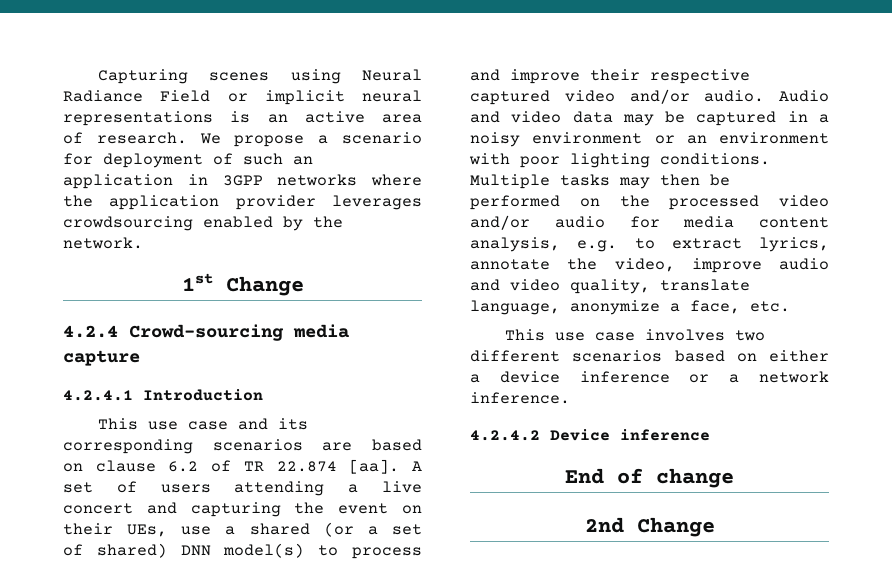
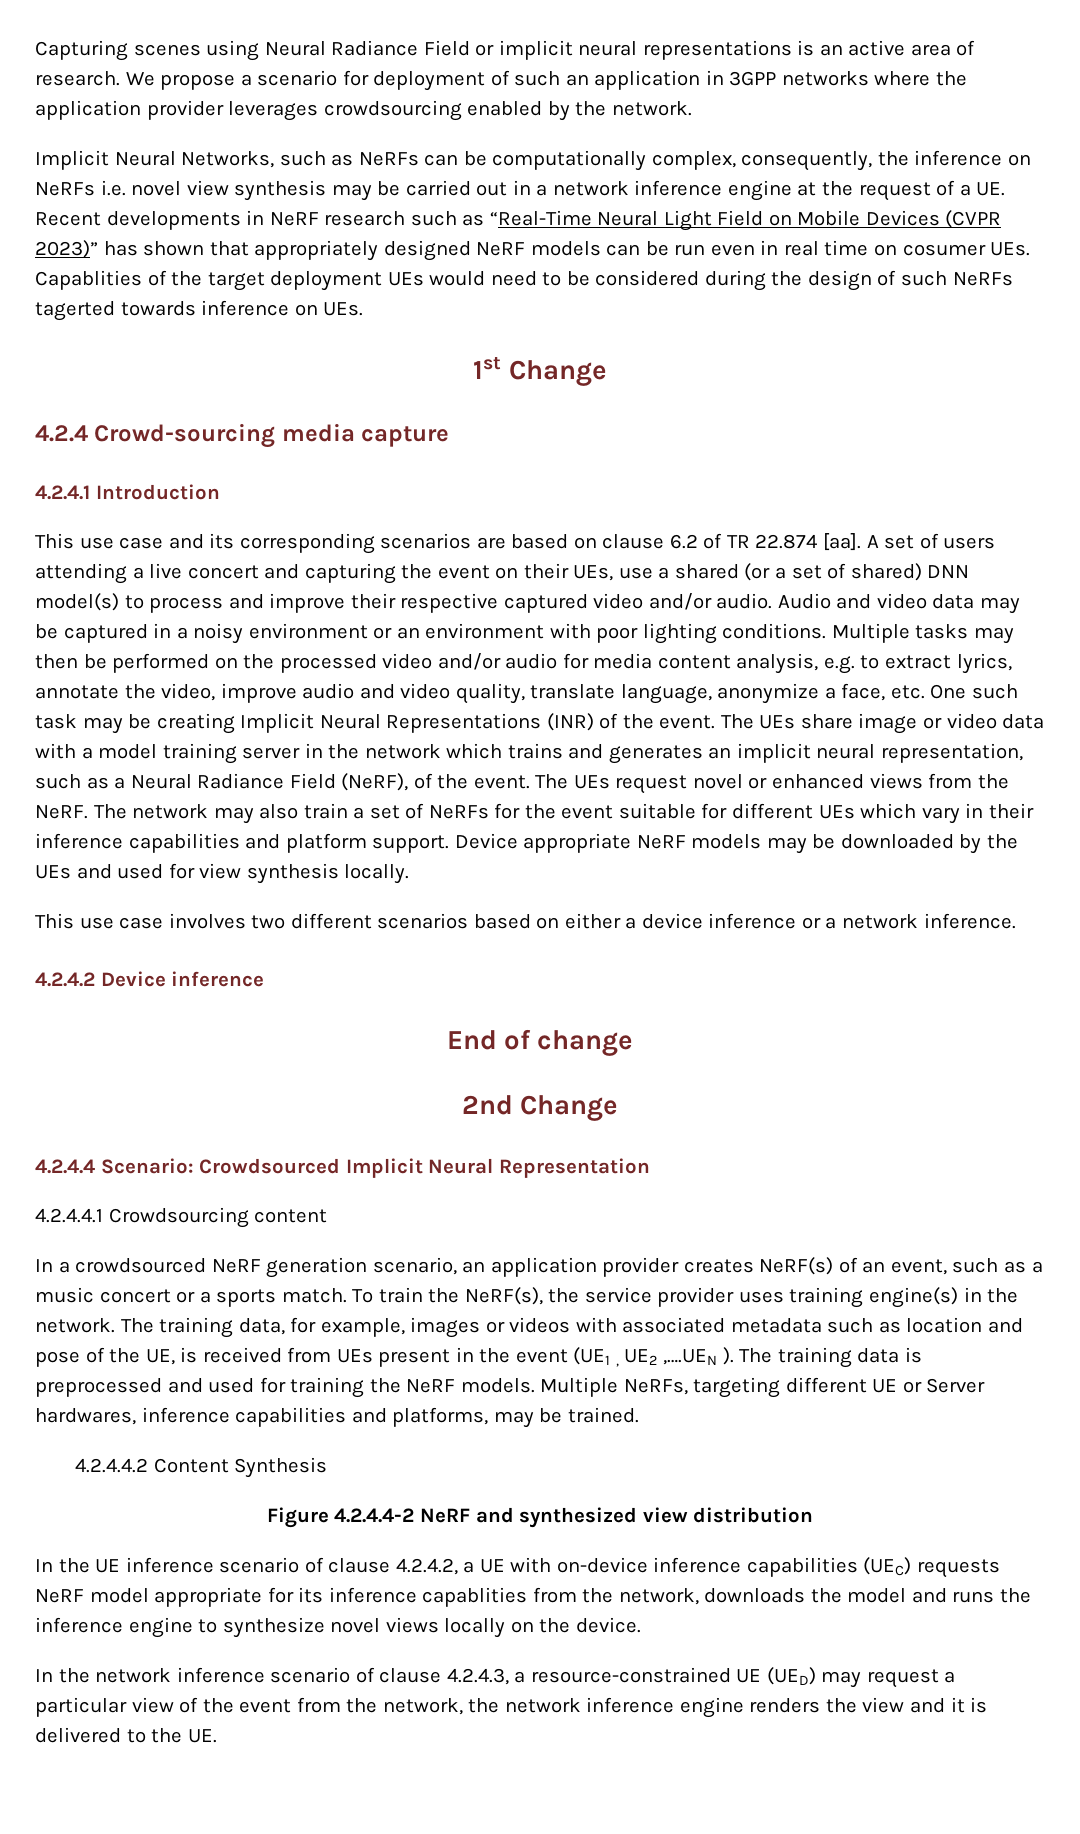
+ Implicit Neural Networks, such as NeRFs can be computationally complex, consequently, the inference on NeRFs i.e. novel view synthesis may be carried out in a network inference engine at the request of a UE. Recent developments in NeRF research such as “Real-Time Neural Light Field on Mobile Devices (CVPR 2023)” has shown that appropriately designed NeRF models can be run even in real time on cosumer UEs. Capablities of the target deployment UEs would need to be considered during the design of such NeRFs tagerted towards inference on UEs.
- Multiple tasks may then be performed on the processed video and/or audio for media content analysis, e.g. to extract lyrics, annotate the video, improve audio and video quality, translate language, anonymize a face, etc.
+ Multiple tasks may then be performed on the processed video and/or audio for media content analysis, e.g. to extract lyrics, annotate the video, improve audio and video quality, translate language, anonymize a face, etc. One such task may be creating Implicit Neural Representations (INR) of the event. The UEs share image or video data with a model training server in the network which trains and generates an implicit neural representation, such as a Neural Radiance Field (NeRF), of the event. The UEs request novel or enhanced views from the NeRF. The network may also train a set of NeRFs for the event suitable for different UEs which vary in their inference capabilities and platform support. Device appropriate NeRF models may be downloaded by the UEs and used for view synthesis locally.
+ 4.2.4.4 Scenario: Crowdsourced Implicit Neural Representation
+ 4.2.4.4.1 Crowdsourcing content
+ In a crowdsourced NeRF generation scenario, an application provider creates NeRF(s) of an event, such as a music concert or a sports match. To train the NeRF(s), the service provider uses training engine(s) in the network. The training data, for example, images or videos with associated metadata such as location and pose of the UE, is received from UEs present in the event (UE1 , UE2 ,….UEN ). The training data is preprocessed and used for training the NeRF models. Multiple NeRFs, targeting different UE or Server hardwares, inference capabilities and platforms, may be trained.
+ 4.2.4.4.2 Content Synthesis
+ Figure 4.2.4.4-2 NeRF and synthesized view distribution
+ In the UE inference scenario of clause 4.2.4.2, a UE with on-device inference capabilities (UEC) requests NeRF model appropriate for its inference capablities from the network, downloads the model and runs the inference engine to synthesize novel views locally on the device.
+ In the network inference scenario of clause 4.2.4.3, a resource-constrained UE (UED) may request a particular view of the event from the network, the network inference engine renders the view and it is delivered to the UE.

